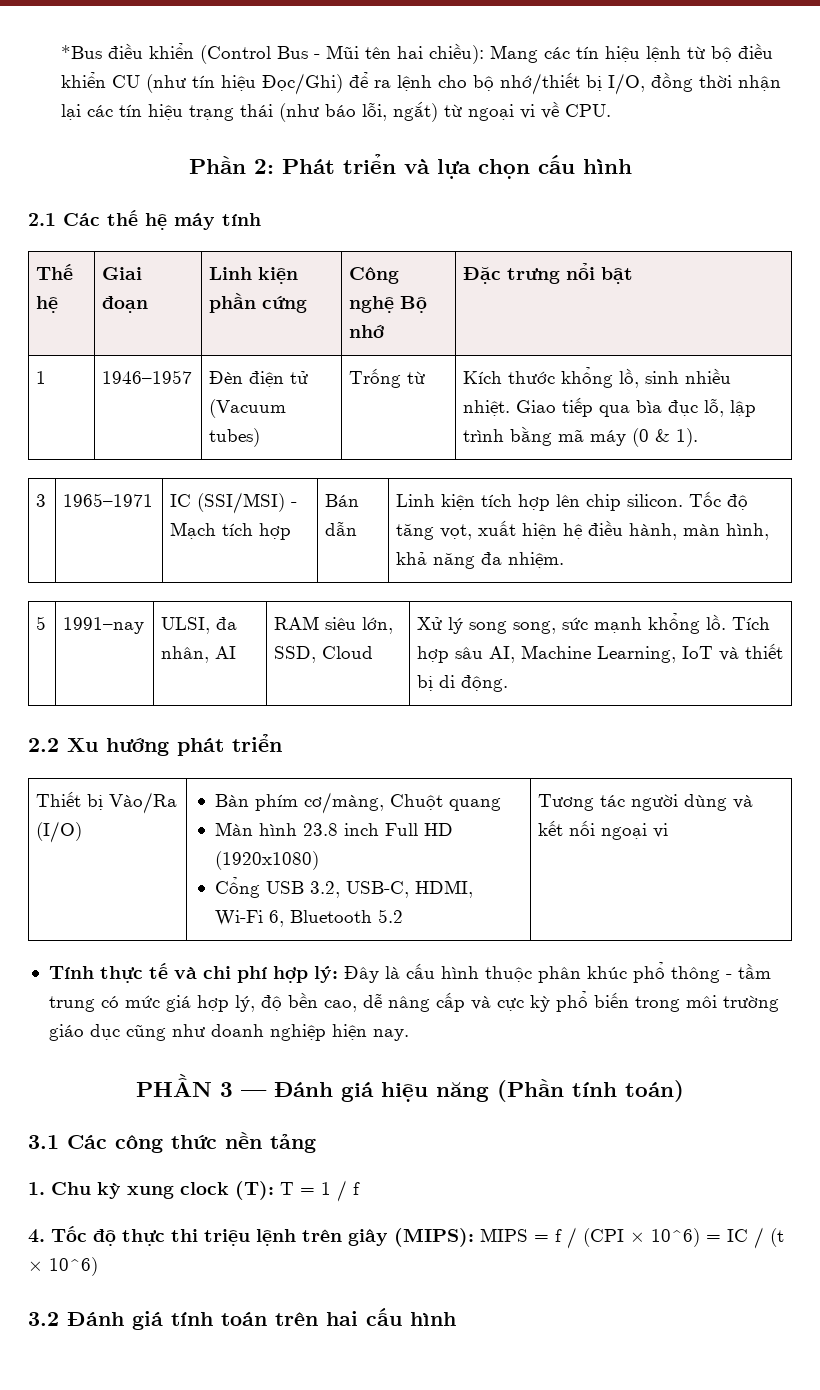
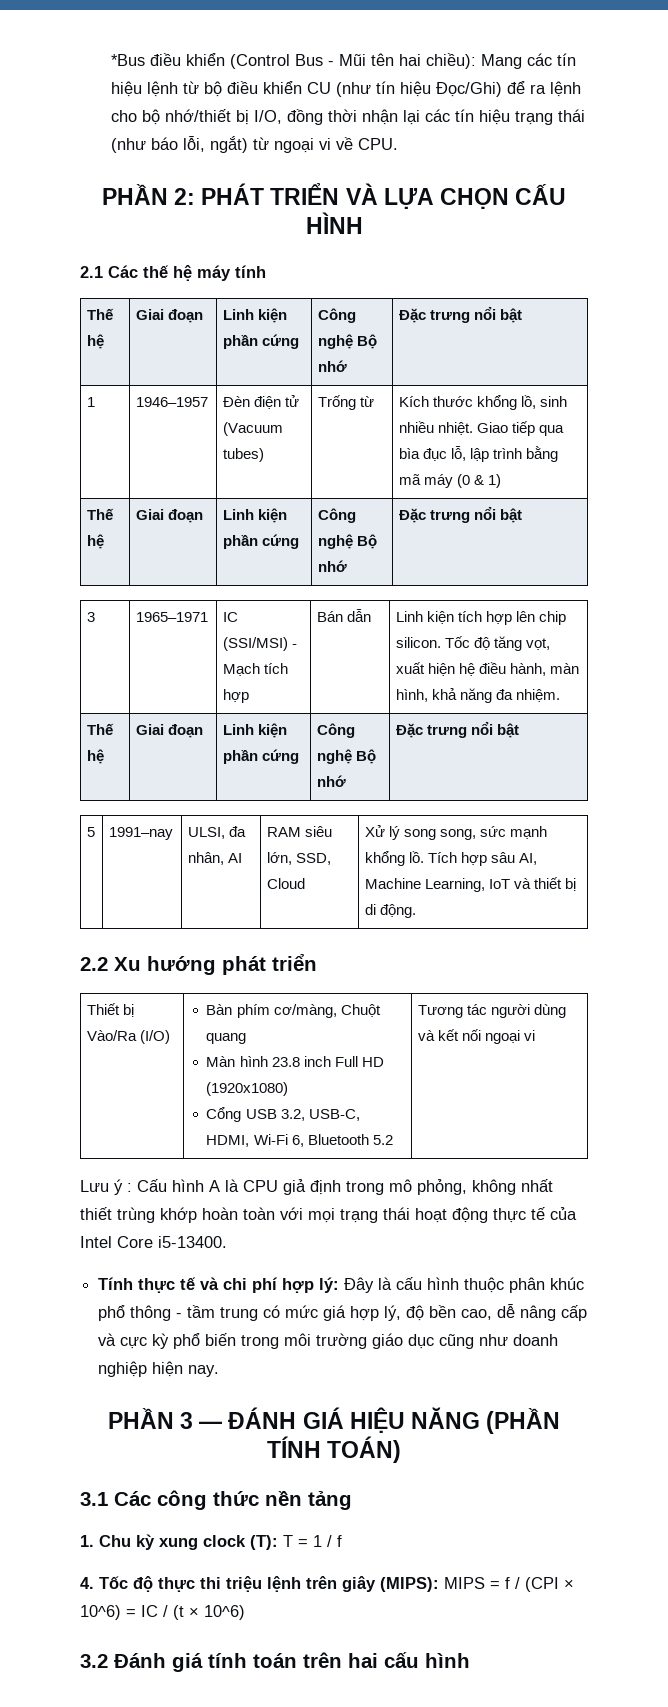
- Phần 2: Phát triển và lựa chọn cấu hình
+ PHẦN 2: PHÁT TRIỂN VÀ LỰA CHỌN CẤU HÌNH
- 1 | 1946–1957 | Đèn điện tử (Vacuum tubes) | Trống từ | Kích thước khổng lồ, sinh nhiều nhiệt. Giao tiếp qua bìa đục lỗ, lập trình bằng mã máy (0 & 1).
+ 1 | 1946–1957 | Đèn điện tử (Vacuum tubes) | Trống từ | Kích thước khổng lồ, sinh nhiều nhiệt. Giao tiếp qua bìa đục lỗ, lập trình bằng mã máy (0 & 1)
+ Thế hệ | Giai đoạn | Linh kiện phần cứng | Công nghệ Bộ nhớ | Đặc trưng nổi bật
  3 | 1965–1971 | IC (SSI/MSI) - Mạch tích hợp | Bán dẫn | Linh kiện tích hợp lên chip silicon. Tốc độ tăng vọt, xuất hiện hệ điều hành, màn hình, khả năng đa nhiệm.
+ Thế hệ | Giai đoạn | Linh kiện phần cứng | Công nghệ Bộ nhớ | Đặc trưng nổi bật
+ Lưu ý : Cấu hình A là CPU giả định trong mô phỏng, không nhất thiết trùng khớp hoàn toàn với mọi trạng thái hoạt động thực tế của Intel Core i5-13400.
- PHẦN 3 — Đánh giá hiệu năng (Phần tính toán)
+ PHẦN 3 — ĐÁNH GIÁ HIỆU NĂNG (PHẦN TÍNH TOÁN)

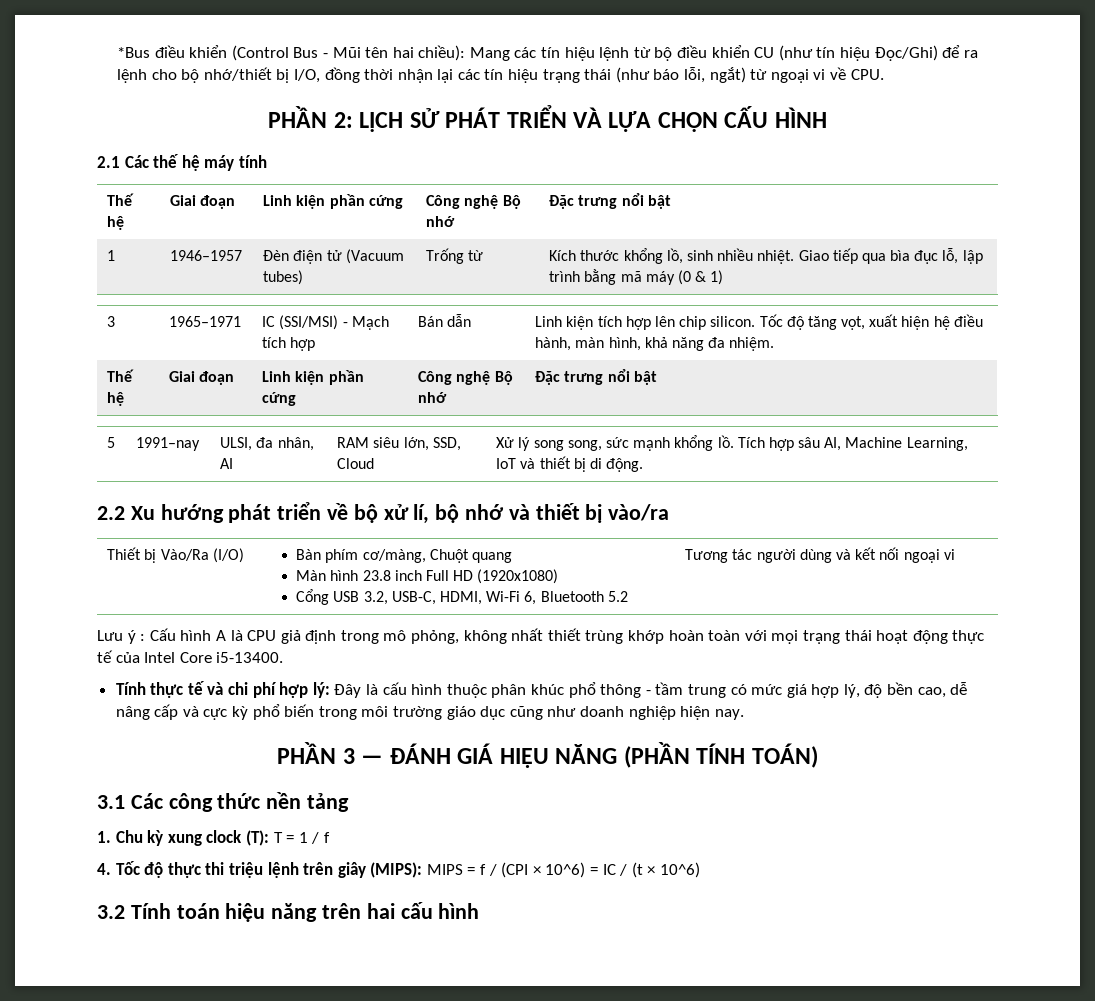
- PHẦN 2: PHÁT TRIỂN VÀ LỰA CHỌN CẤU HÌNH
+ PHẦN 2: LỊCH SỬ PHÁT TRIỂN VÀ LỰA CHỌN CẤU HÌNH
  1 | 1946–1957 | Đèn điện tử (Vacuum tubes) | Trống từ | Kích thước khổng lồ, sinh nhiều nhiệt. Giao tiếp qua bìa đục lỗ, lập trình bằng mã máy (0 & 1)
- Thế hệ | Giai đoạn | Linh kiện phần cứng | Công nghệ Bộ nhớ | Đặc trưng nổi bật
- 2.2 Xu hướng phát triển
+ 2.2 Xu hướng phát triển về bộ xử lí, bộ nhớ và thiết bị vào/ra
- 3.2 Đánh giá tính toán trên hai cấu hình
+ 3.2 Tính toán hiệu năng trên hai cấu hình

